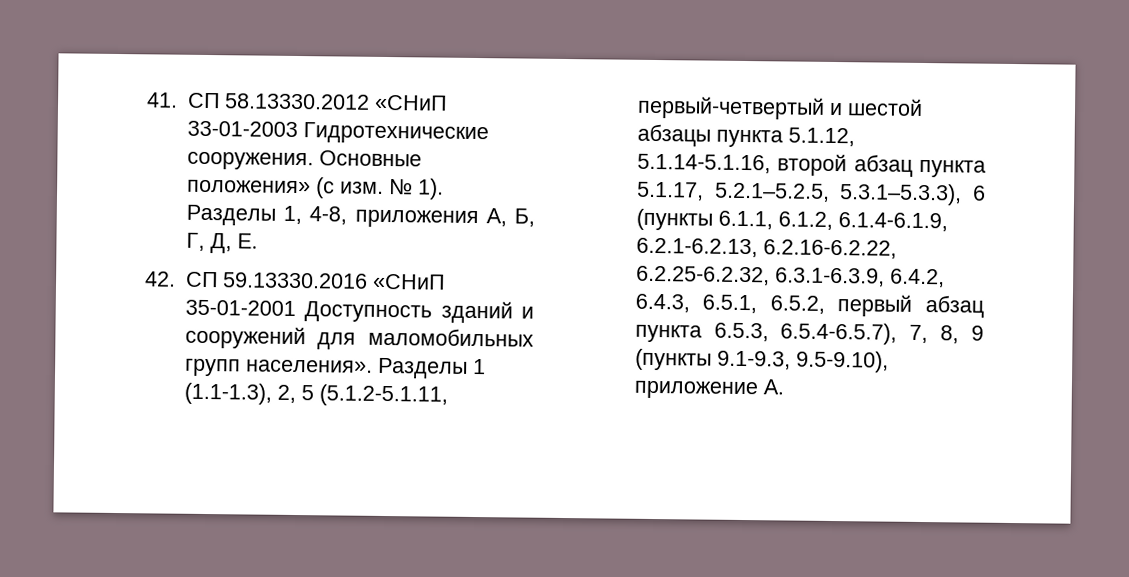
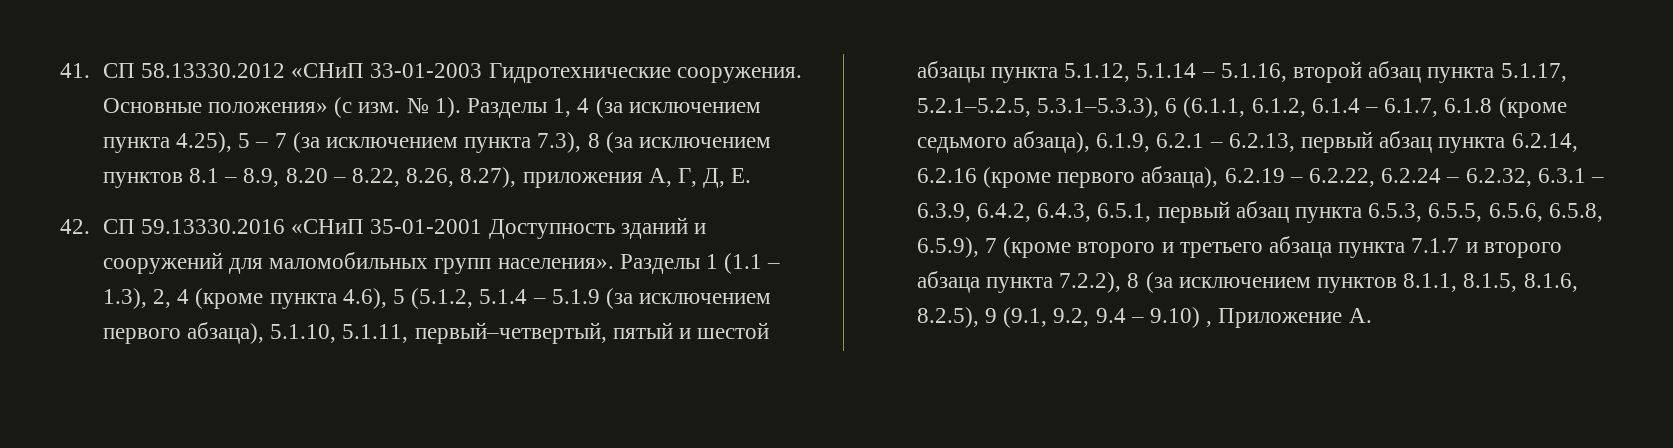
- Разделы 1, 4-8, приложения А, Б, Г, Д, Е.
+ Разделы 1, 4 (за исключением пункта 4.25), 5 – 7 (за исключением пункта 7.3), 8 (за исключением пунктов 8.1 – 8.9, 8.20 – 8.22, 8.26, 8.27), приложения А, Г, Д, Е.
- Разделы 1 (1.1-1.3), 2, 5 (5.1.2-5.1.11, первый-четвертый и шестой абзацы пункта 5.1.12, 5.1.14-5.1.16, второй абзац пункта 5.1.17, 5.2.1–5.2.5, 5.3.1–5.3.3), 6 (пункты 6.1.1, 6.1.2, 6.1.4-6.1.9, 6.2.1-6.2.13, 6.2.16-6.2.22, 6.2.25-6.2.32, 6.3.1-6.3.9, 6.4.2, 6.4.3, 6.5.1, 6.5.2, первый абзац пункта 6.5.3, 6.5.4-6.5.7), 7, 8, 9 (пункты 9.1-9.3, 9.5-9.10), приложение А.
+ Разделы 1 (1.1 – 1.3), 2, 4 (кроме пункта 4.6), 5 (5.1.2, 5.1.4 – 5.1.9 (за исключением первого абзаца), 5.1.10, 5.1.11, первый–четвертый, пятый и шестой абзацы пункта 5.1.12, 5.1.14 – 5.1.16, второй абзац пункта 5.1.17, 5.2.1–5.2.5, 5.3.1–5.3.3), 6 (6.1.1, 6.1.2, 6.1.4 – 6.1.7, 6.1.8 (кроме седьмого абзаца), 6.1.9, 6.2.1 – 6.2.13, первый абзац пункта 6.2.14, 6.2.16 (кроме первого абзаца), 6.2.19 – 6.2.22, 6.2.24 – 6.2.32, 6.3.1 – 6.3.9, 6.4.2, 6.4.3, 6.5.1, первый абзац пункта 6.5.3, 6.5.5, 6.5.6, 6.5.8, 6.5.9), 7 (кроме второго и третьего абзаца пункта 7.1.7 и второго абзаца пункта 7.2.2), 8 (за исключением пунктов 8.1.1, 8.1.5, 8.1.6, 8.2.5), 9 (9.1, 9.2, 9.4 – 9.10) , Приложение А.

